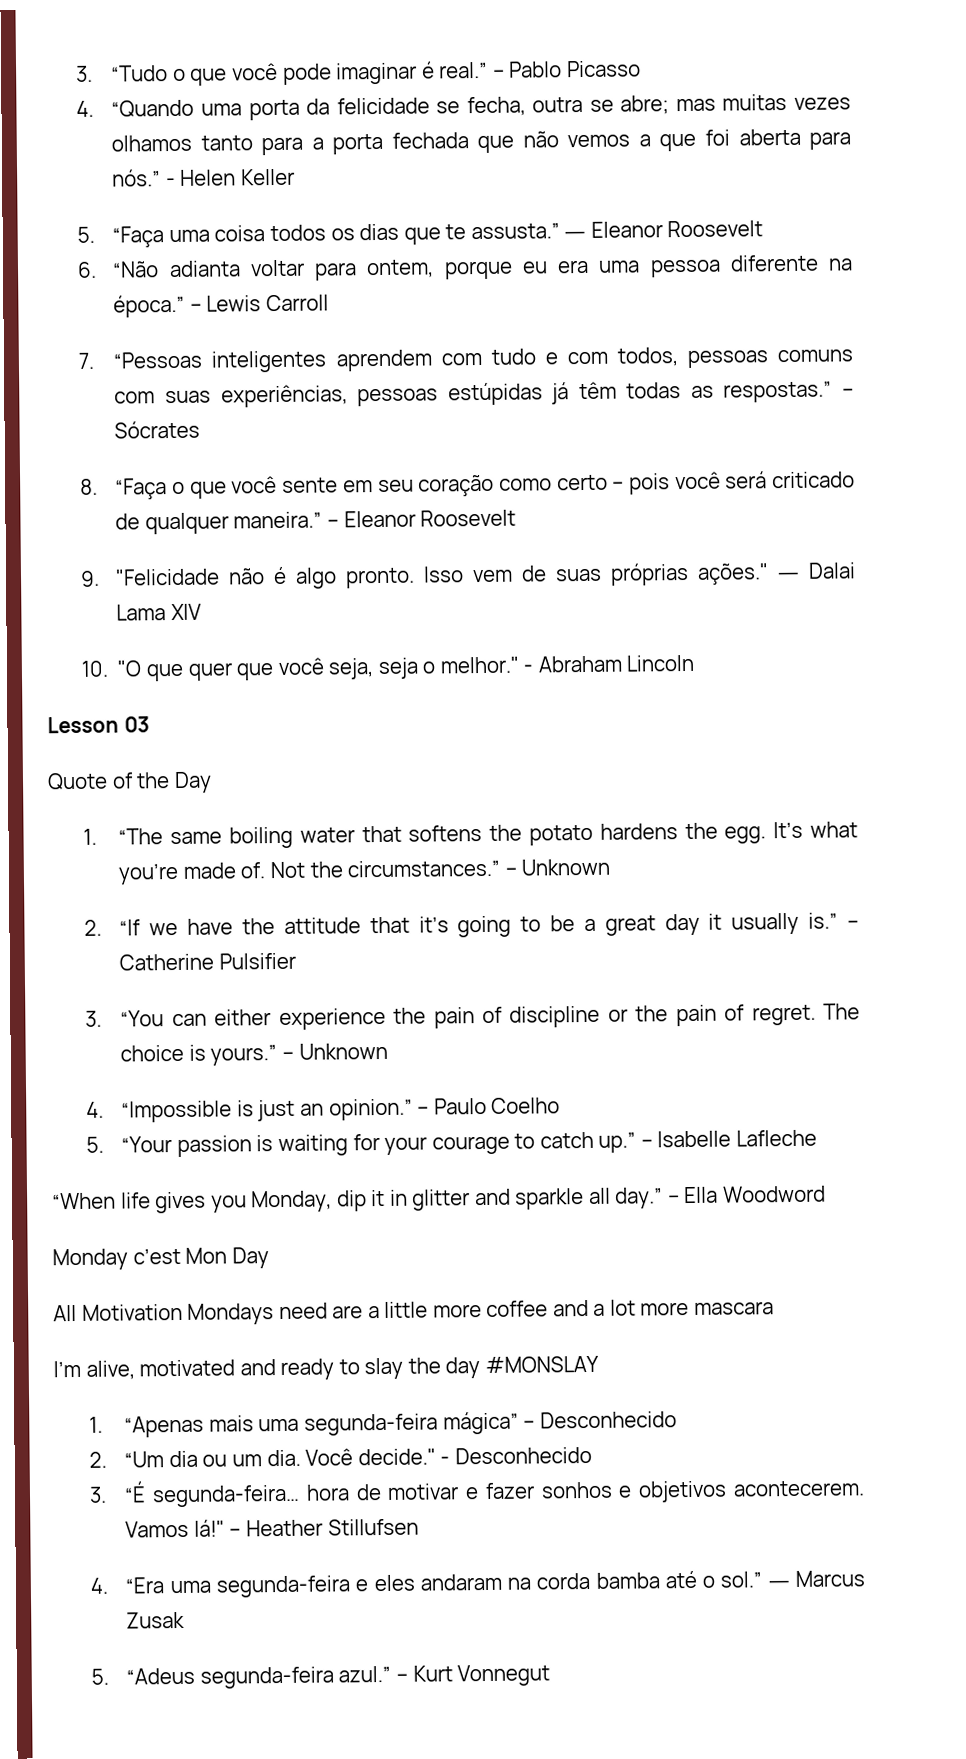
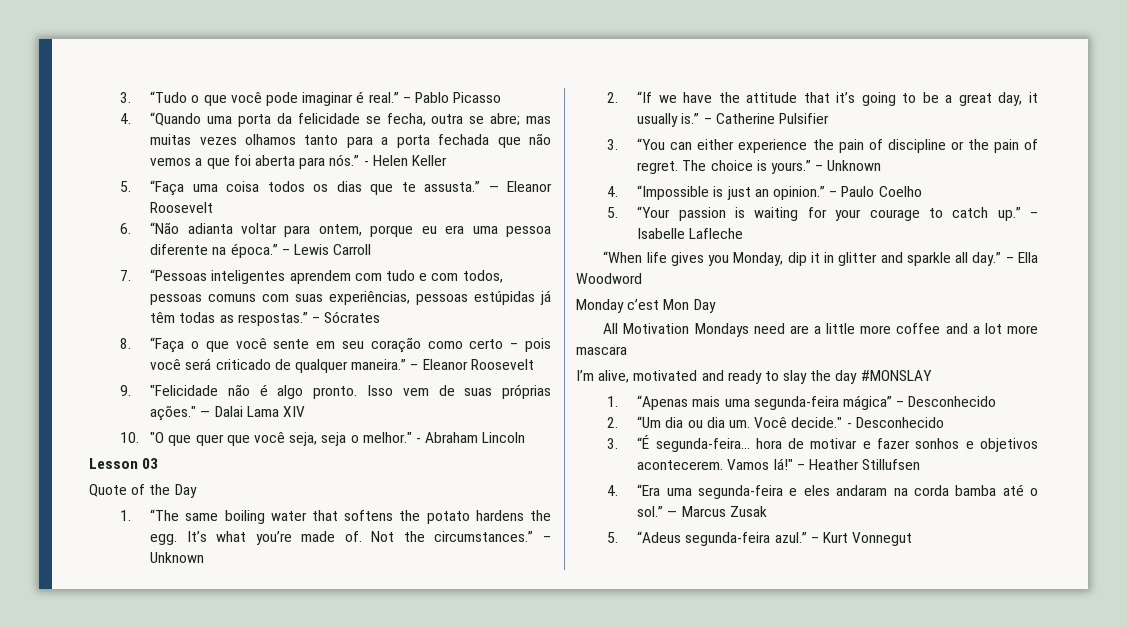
- 2. “If we have the attitude that it’s going to be a great day it usually is.”
+ 2. “If we have the attitude that it’s going to be a great day, it usually is.”
- 2. “Um dia ou um dia.
+ 2. “Um dia ou dia um.

